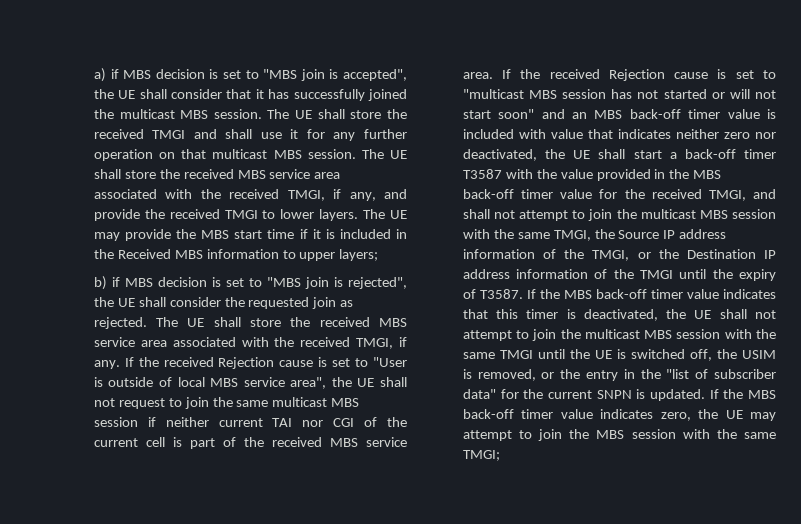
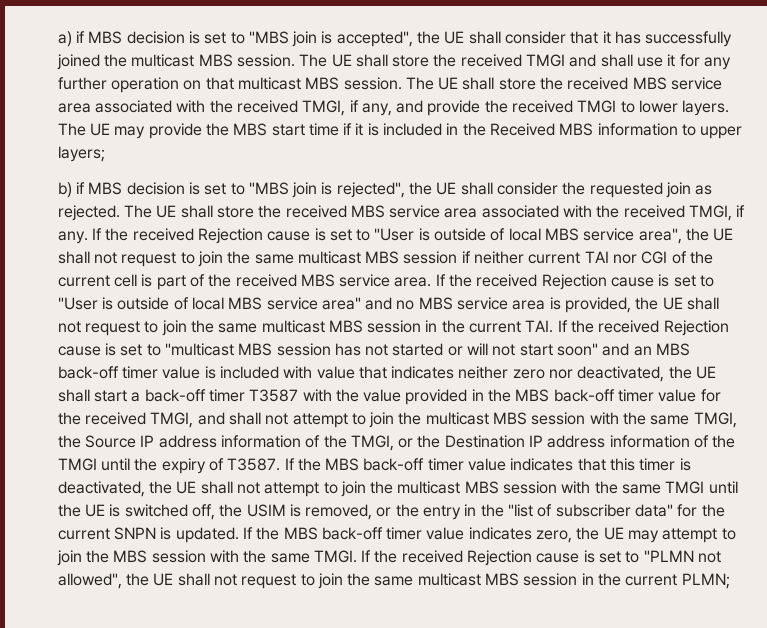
- If the received Rejection cause is set to "multicast MBS session has not started or will not start soon" and an MBS back-off timer value is included with value that indicates neither zero nor deactivated, the UE shall start a back-off timer T3587 with the value provided in the MBS back-off timer value for the received TMGI, and shall not attempt to join the multicast MBS session with the same TMGI, the Source IP address information of the TMGI, or the Destination IP address information of the TMGI until the expiry of T3587.
+ If the received Rejection cause is set to "User is outside of local MBS service area" and no MBS service area is provided, the UE shall not request to join the same multicast MBS session in the current TAI. If the received Rejection cause is set to "multicast MBS session has not started or will not start soon" and an MBS back-off timer value is included with value that indicates neither zero nor deactivated, the UE shall start a back-off timer T3587 with the value provided in the MBS back-off timer value for the received TMGI, and shall not attempt to join the multicast MBS session with the same TMGI, the Source IP address information of the TMGI, or the Destination IP address information of the TMGI until the expiry of T3587.
- If the MBS back-off timer value indicates zero, the UE may attempt to join the MBS session with the same TMGI;
+ If the MBS back-off timer value indicates zero, the UE may attempt to join the MBS session with the same TMGI. If the received Rejection cause is set to "PLMN not allowed", the UE shall not request to join the same multicast MBS session in the current PLMN;

